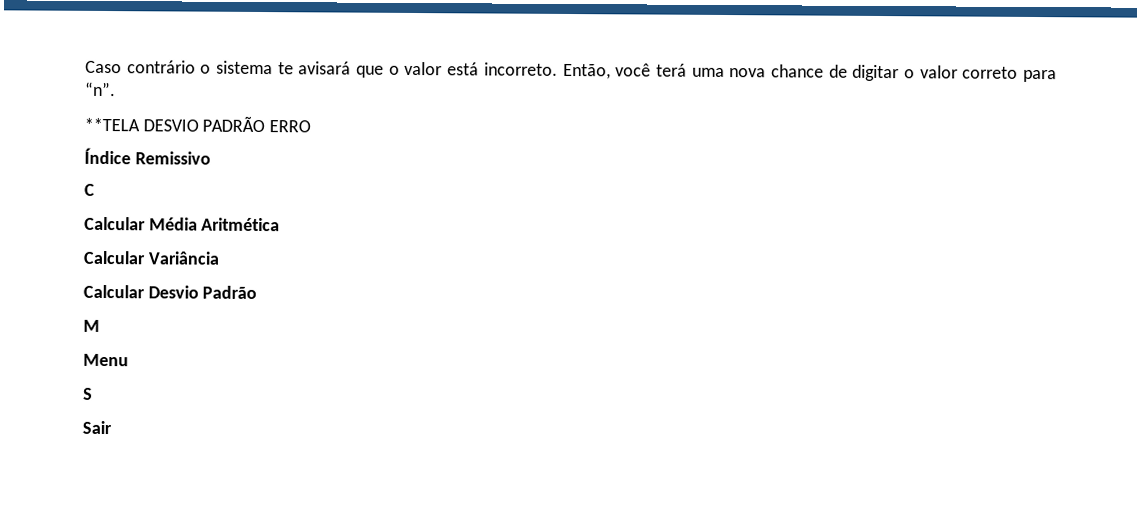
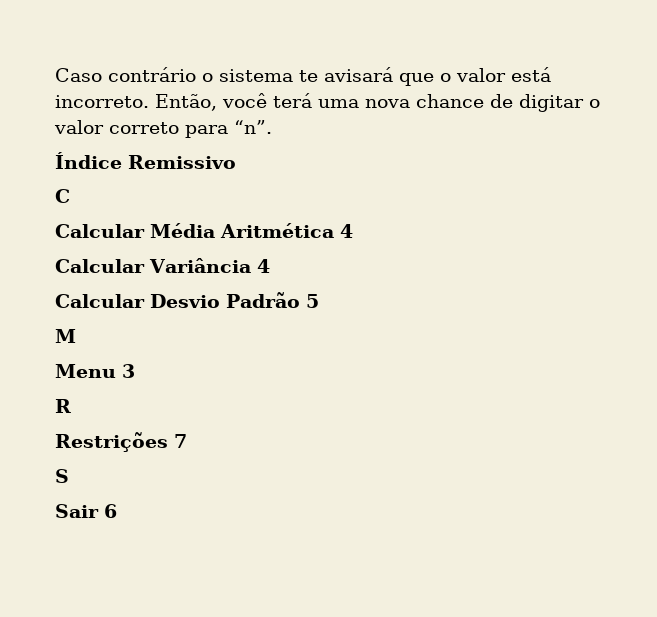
- **TELA DESVIO PADRÃO ERRO
- Calcular Média Aritmética
+ Calcular Média Aritmética 4
- Calcular Variância
+ Calcular Variância 4
- Calcular Desvio Padrão
+ Calcular Desvio Padrão 5
- Menu
+ Menu 3
+ R
+ Restrições 7
- Sair
+ Sair 6

